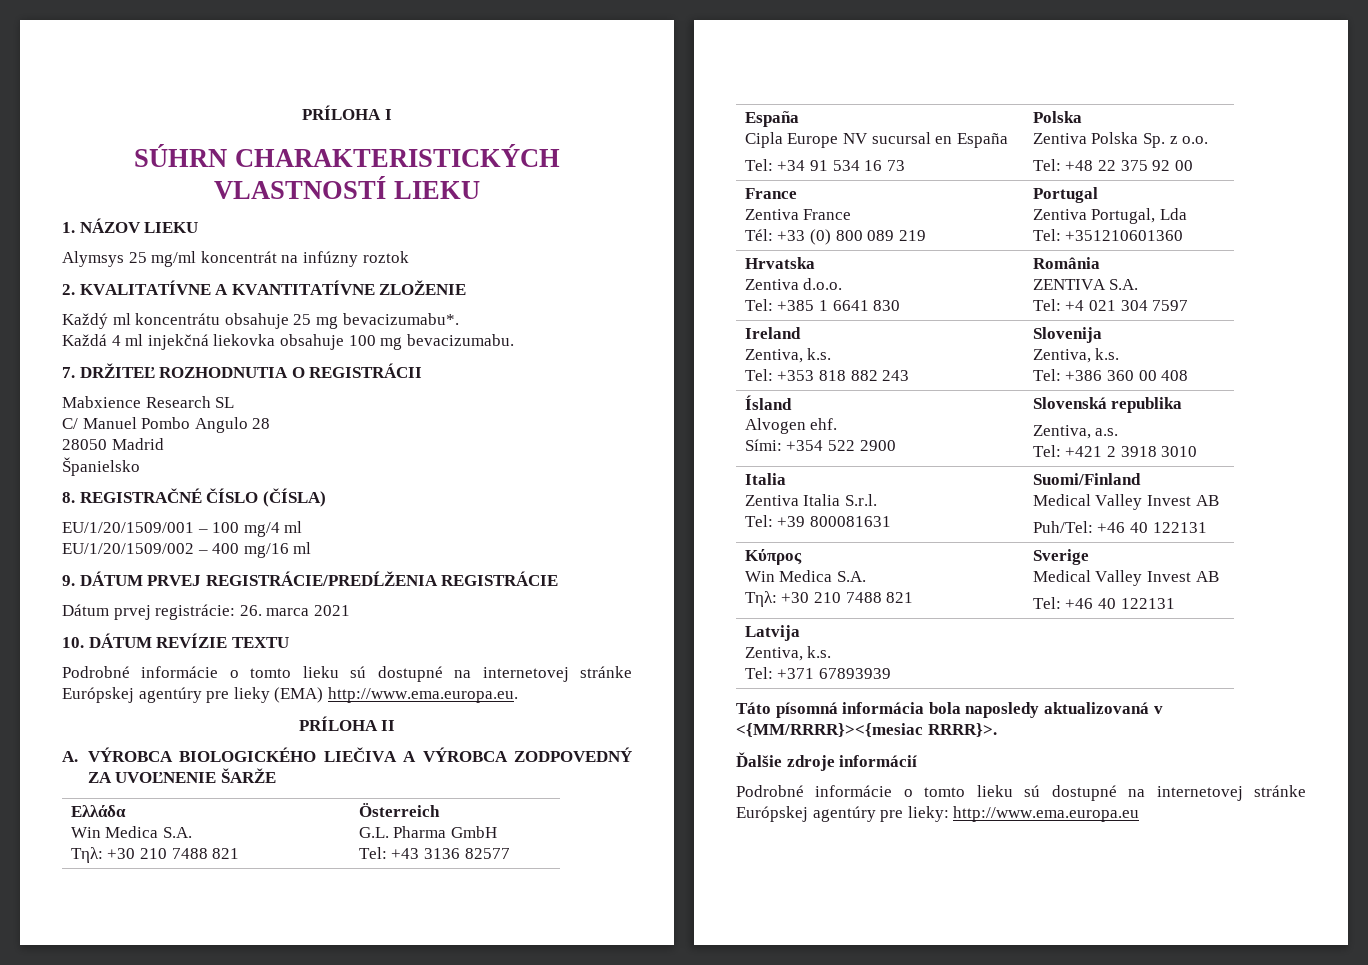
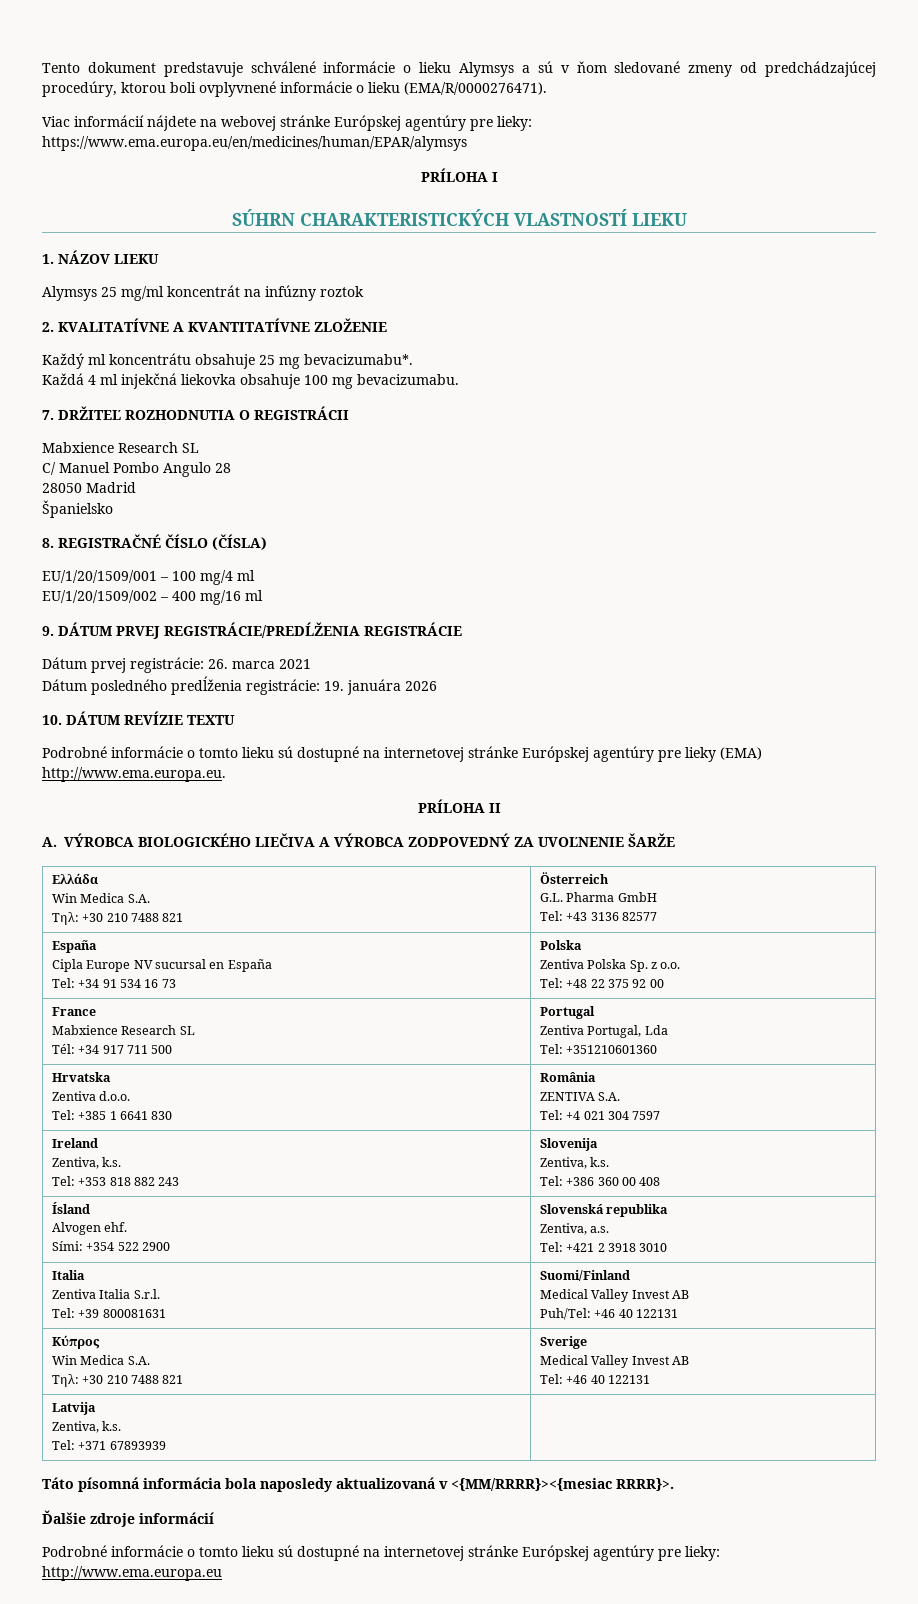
+ Tento dokument predstavuje schválené informácie o lieku Alymsys a sú v ňom sledované zmeny od predchádzajúcej procedúry, ktorou boli ovplyvnené informácie o lieku (EMA/R/0000276471).
+ Viac informácií nájdete na webovej stránke Európskej agentúry pre lieky: https://www.ema.europa.eu/en/medicines/human/EPAR/alymsys
+ Dátum posledného predĺženia registrácie: 19. januára 2026
  Ελλάδα
  Win Medica S.A.
  Τηλ: +30 210 7488 821 | Österreich
  G.L. Pharma GmbH
  Tel: +43 3136 82577
  España
  Cipla Europe NV sucursal en España
  Tel: +34 91 534 16 73 | Polska
  Zentiva Polska Sp. z o.o.
  Tel: +48 22 375 92 00
  France
- Zentiva France
- Tél: +33 (0) 800 089 219 | Portugal
+ Mabxience Research SL
+ Tél: +34 917 711 500 | Portugal

